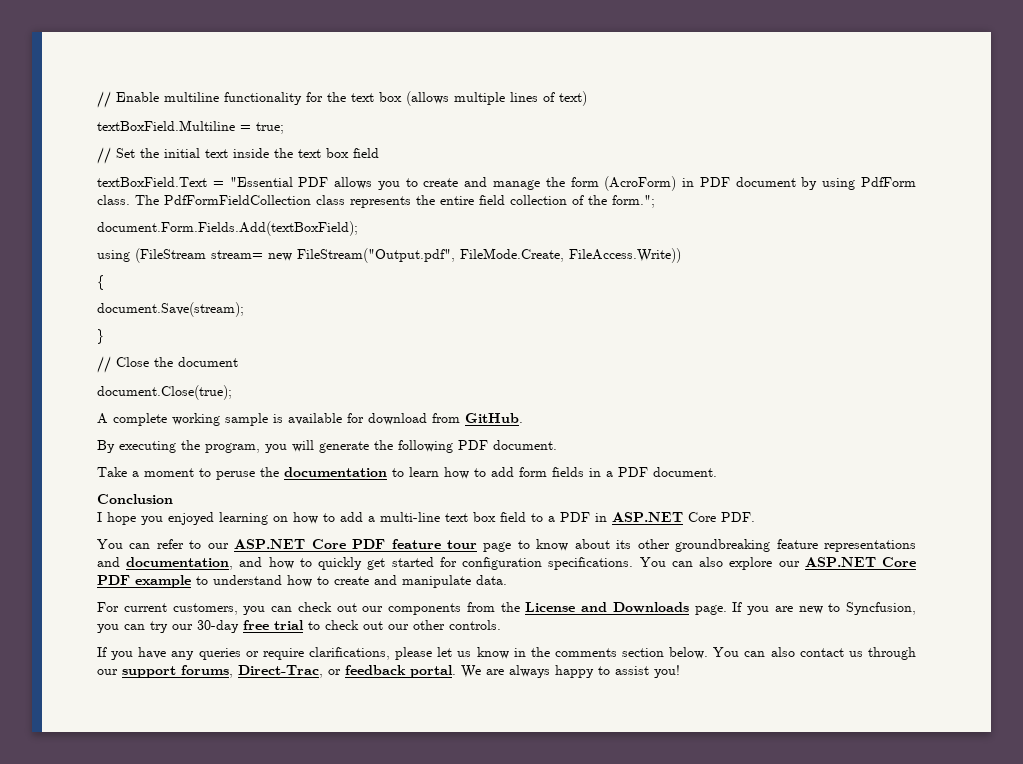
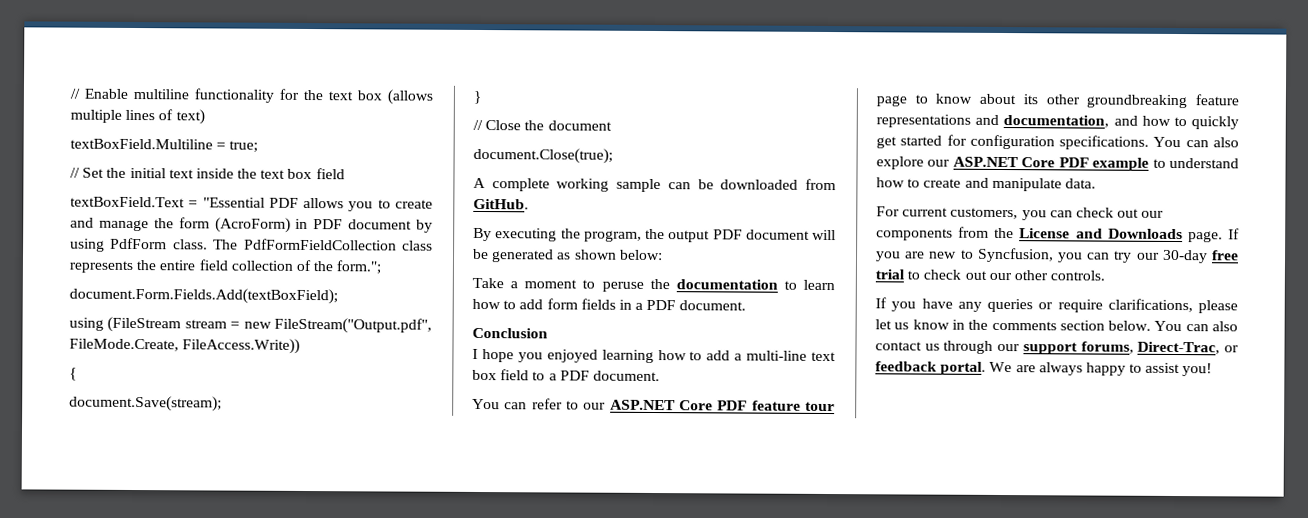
- using (FileStream stream= new FileStream("Output.pdf", FileMode.Create, FileAccess.Write))
+ using (FileStream stream = new FileStream("Output.pdf", FileMode.Create, FileAccess.Write))
- A complete working sample is available for download from GitHub.
+ A complete working sample can be downloaded from GitHub.
- By executing the program, you will generate the following PDF document.
+ By executing the program, the output PDF document will be generated as shown below:
- I hope you enjoyed learning on how to add a multi-line text box field to a PDF in ASP.NET Core PDF.
+ I hope you enjoyed learning how to add a multi-line text box field to a PDF document.

